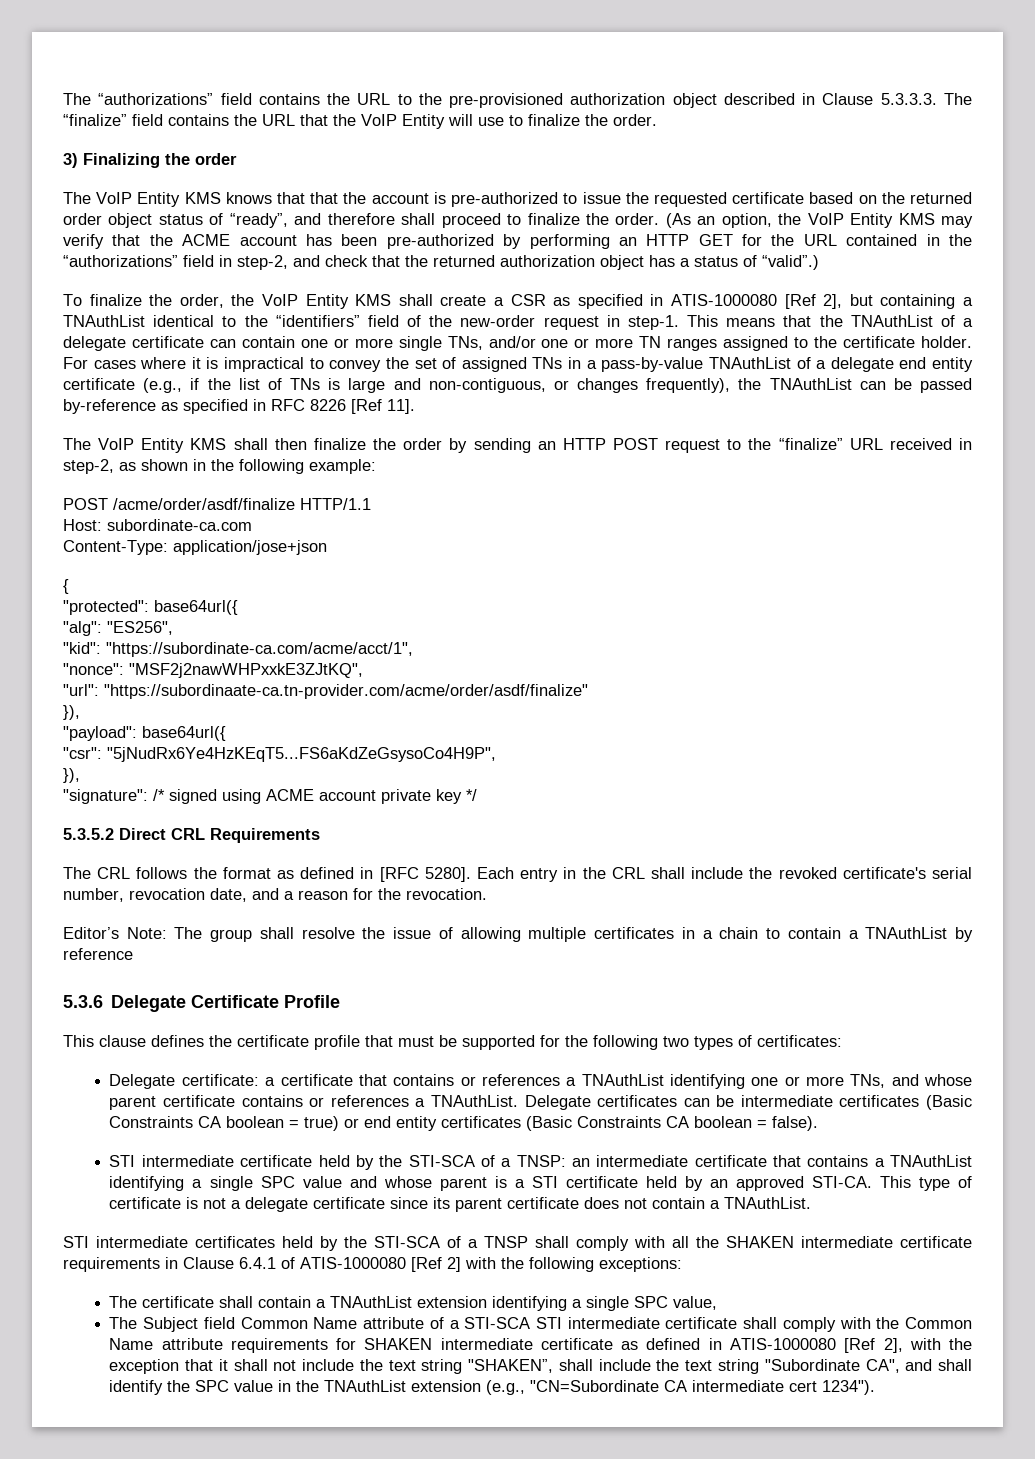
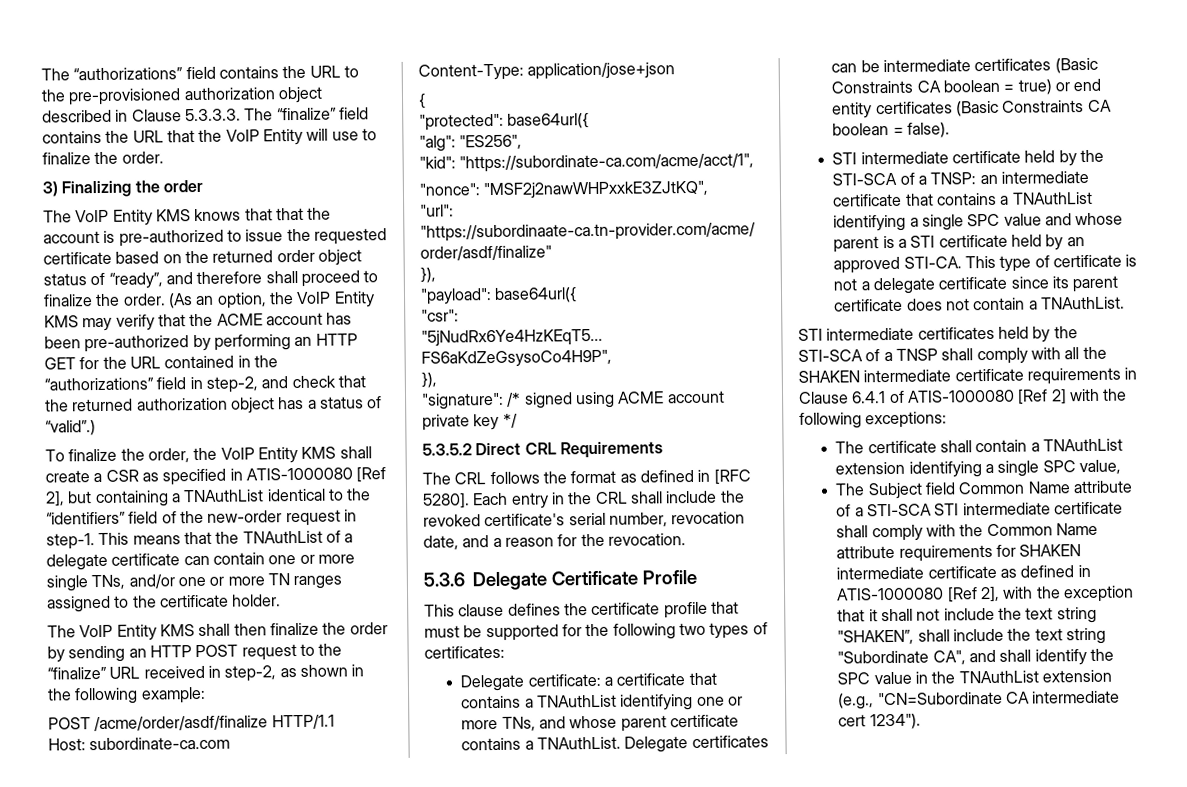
- For cases where it is impractical to convey the set of assigned TNs in a pass-by-value TNAuthList of a delegate end entity certificate (e.g., if the list of TNs is large and non-contiguous, or changes frequently), the TNAuthList can be passed by-reference as specified in RFC 8226 [Ref 11].
- Editor’s Note: The group shall resolve the issue of allowing multiple certificates in a chain to contain a TNAuthList by reference
- Delegate certificate: a certificate that contains or references a TNAuthList identifying one or more TNs, and whose parent certificate contains or references a TNAuthList.
+ Delegate certificate: a certificate that contains a TNAuthList identifying one or more TNs, and whose parent certificate contains a TNAuthList.

